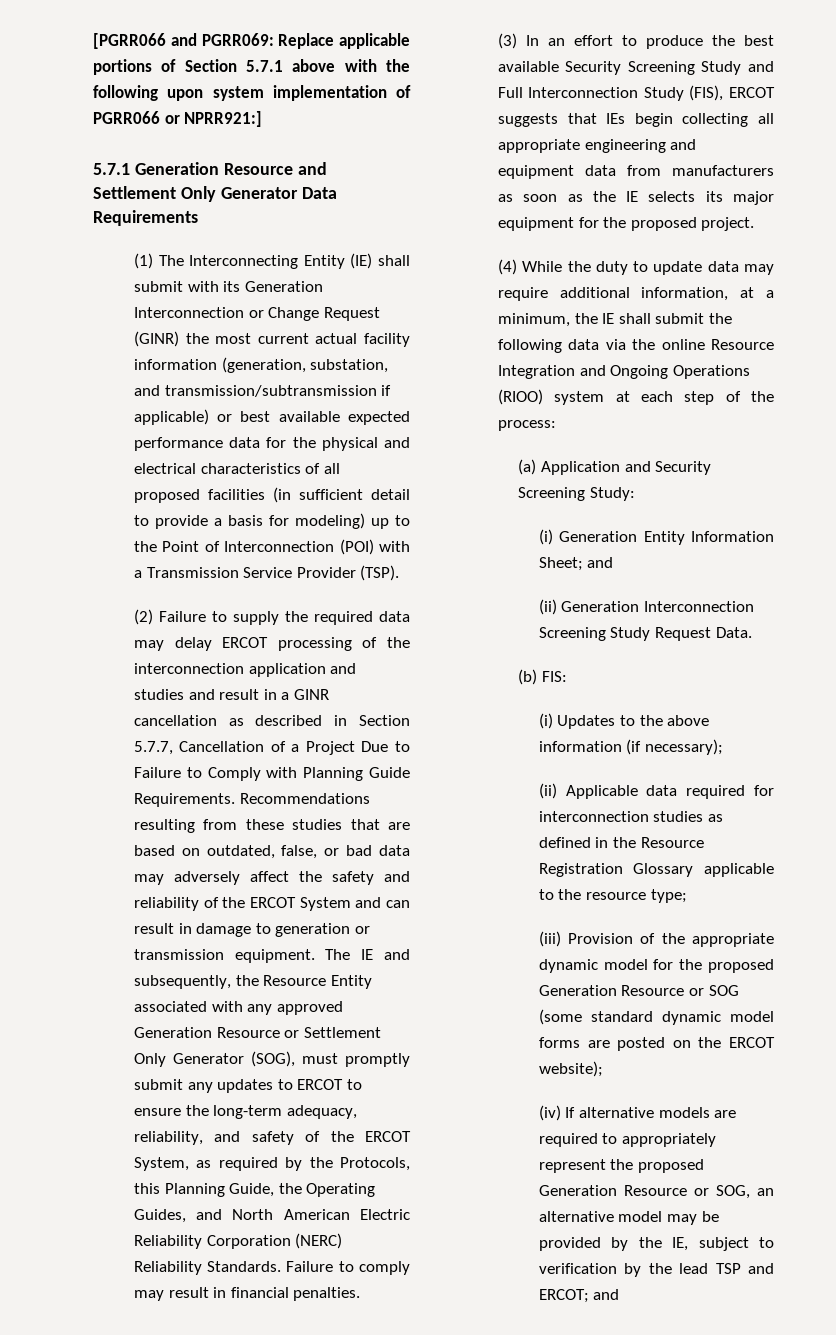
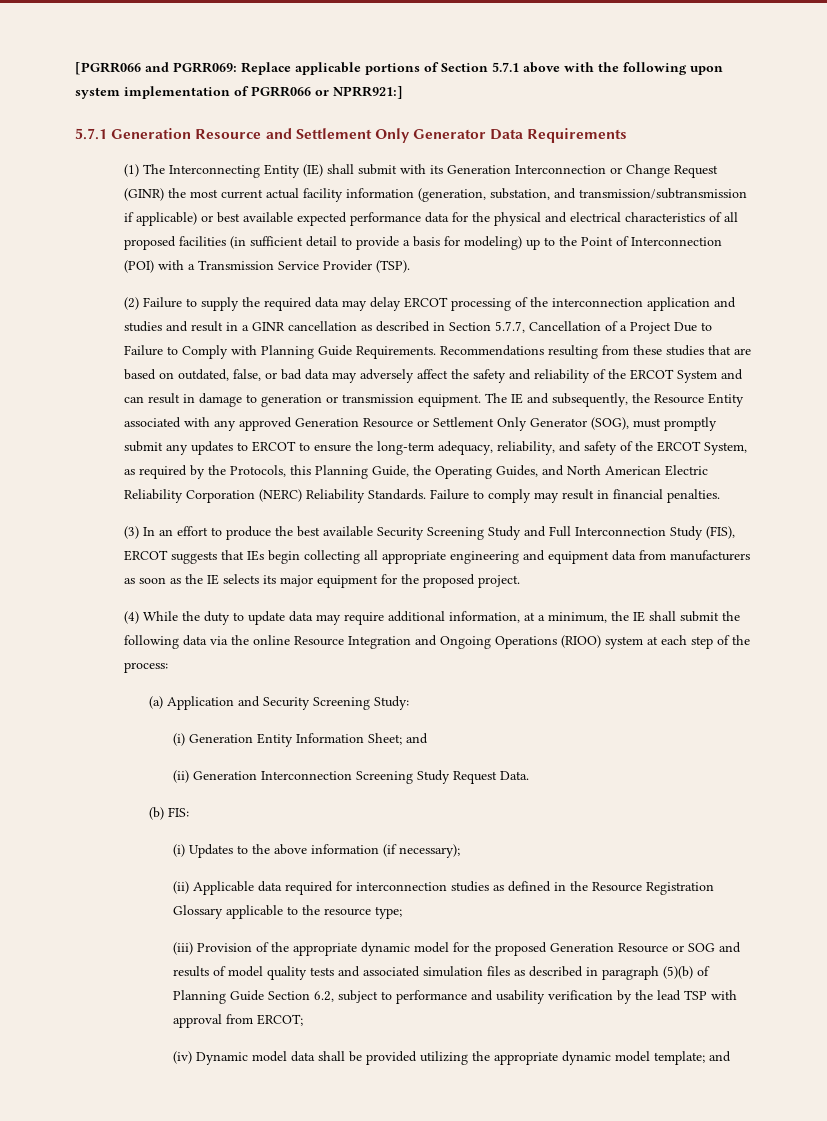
- (iii) Provision of the appropriate dynamic model for the proposed Generation Resource or SOG (some standard dynamic model forms are posted on the ERCOT website);
- (iv) If alternative models are required to appropriately represent the proposed Generation Resource or SOG, an alternative model may be provided by the IE, subject to verification by the lead TSP and ERCOT; and
+ (iii) Provision of the appropriate dynamic model for the proposed Generation Resource or SOG and results of model quality tests and associated simulation files as described in paragraph (5)(b) of Planning Guide Section 6.2, subject to performance and usability verification by the lead TSP with approval from ERCOT;
+ (iv) Dynamic model data shall be provided utilizing the appropriate dynamic model template; and

